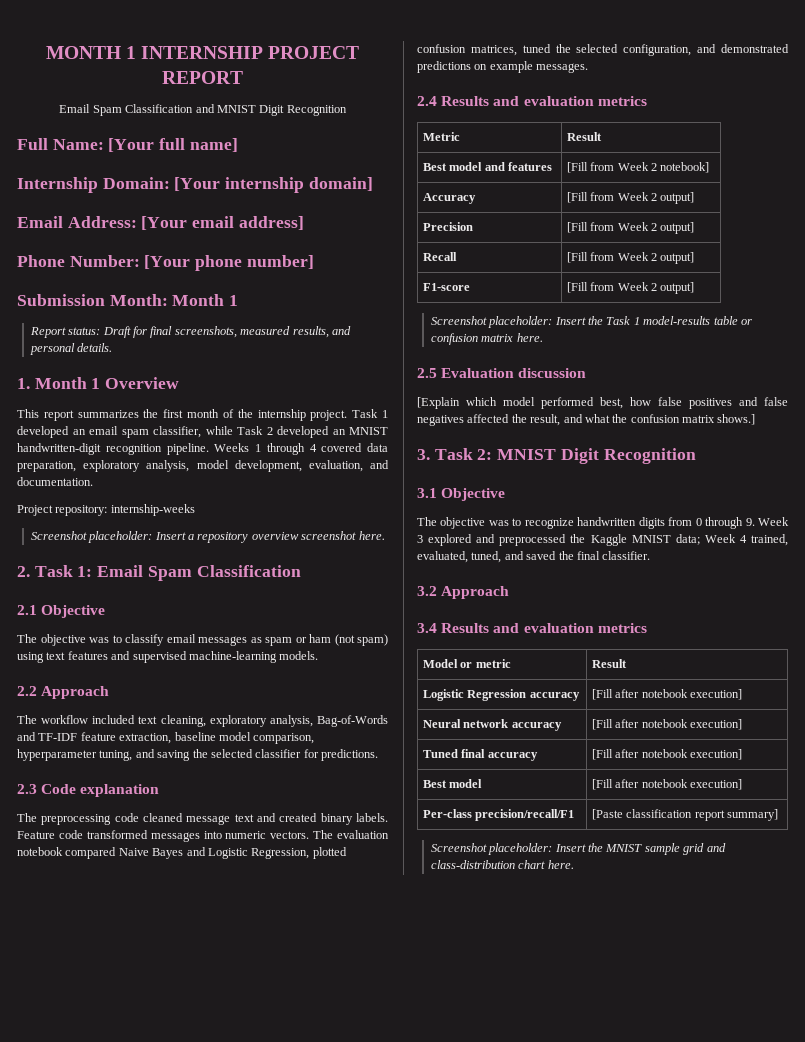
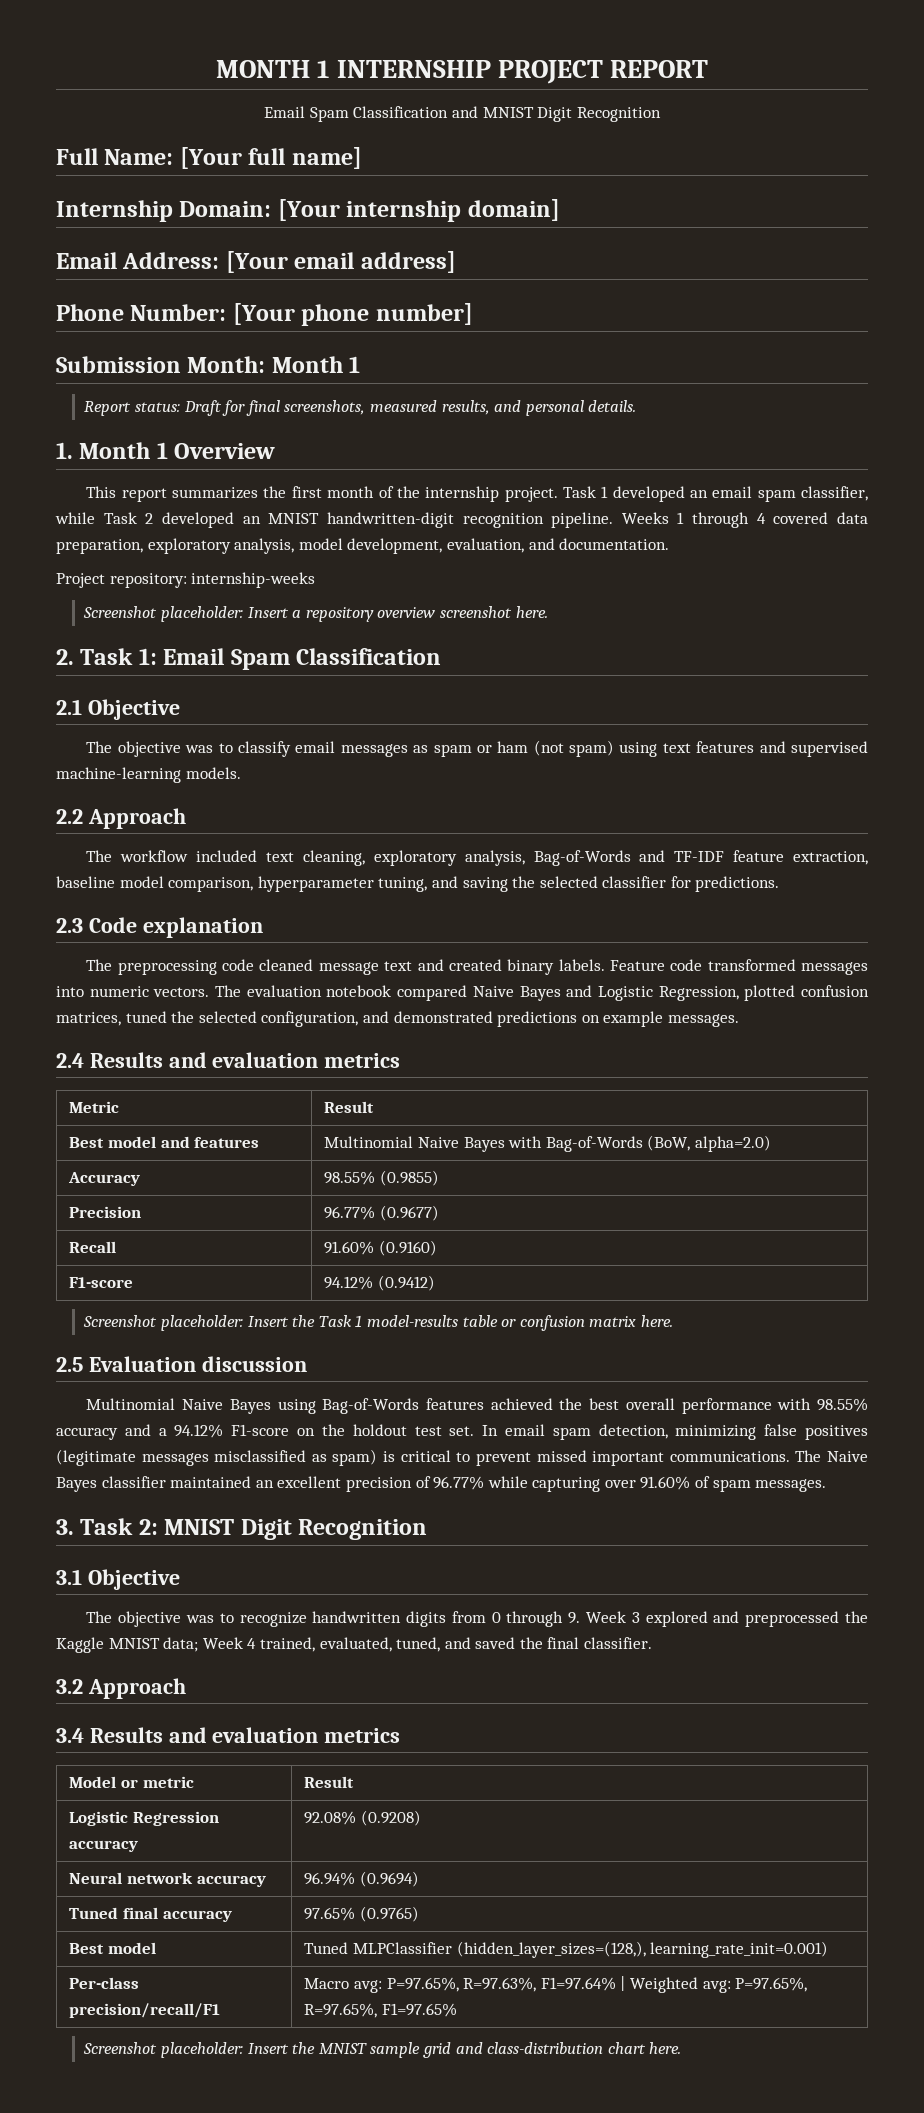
- Best model and features | [Fill from Week 2 notebook]
- Accuracy | [Fill from Week 2 output]
- Precision | [Fill from Week 2 output]
- Recall | [Fill from Week 2 output]
- F1-score | [Fill from Week 2 output]
+ Best model and features | Multinomial Naive Bayes with Bag-of-Words (BoW, alpha=2.0)
+ Accuracy | 98.55% (0.9855)
+ Precision | 96.77% (0.9677)
+ Recall | 91.60% (0.9160)
+ F1-score | 94.12% (0.9412)
- [Explain which model performed best, how false positives and false negatives affected the result, and what the confusion matrix shows.]
+ Multinomial Naive Bayes using Bag-of-Words features achieved the best overall performance with 98.55% accuracy and a 94.12% F1-score on the holdout test set. In email spam detection, minimizing false positives (legitimate messages misclassified as spam) is critical to prevent missed important communications. The Naive Bayes classifier maintained an excellent precision of 96.77% while capturing over 91.60% of spam messages.
- Logistic Regression accuracy | [Fill after notebook execution]
+ Logistic Regression accuracy | 92.08% (0.9208)
- Neural network accuracy | [Fill after notebook execution]
+ Neural network accuracy | 96.94% (0.9694)
- Tuned final accuracy | [Fill after notebook execution]
- Best model | [Fill after notebook execution]
- Per-class precision/recall/F1 | [Paste classification report summary]
+ Tuned final accuracy | 97.65% (0.9765)
+ Best model | Tuned MLPClassifier (hidden_layer_sizes=(128,), learning_rate_init=0.001)
+ Per-class precision/recall/F1 | Macro avg: P=97.65%, R=97.63%, F1=97.64% | Weighted avg: P=97.65%, R=97.65%, F1=97.65%

